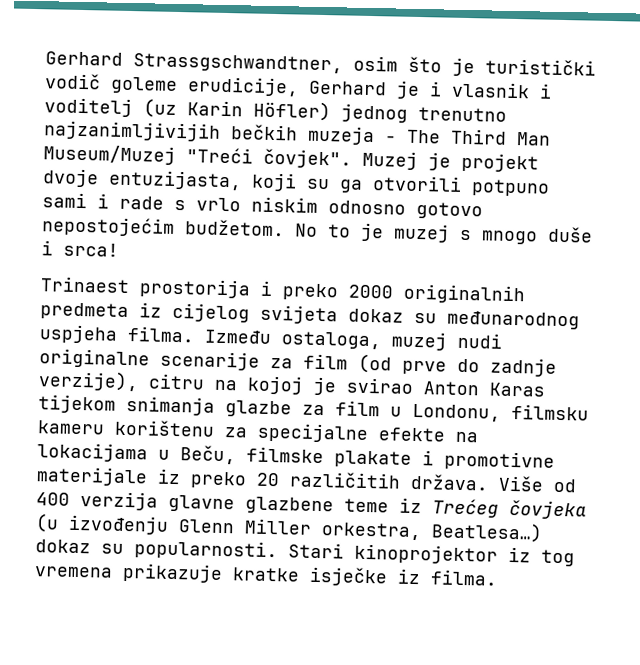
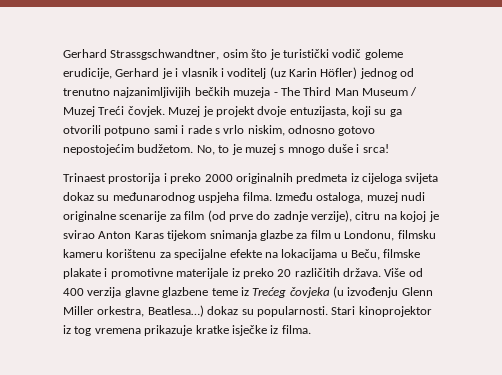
- Gerhard Strassgschwandtner, osim što je turistički vodič goleme erudicije, Gerhard je i vlasnik i voditelj (uz Karin Höfler) jednog trenutno najzanimljivijih bečkih muzeja - The Third Man Museum/Muzej "Treći čovjek".
+ Gerhard Strassgschwandtner, osim što je turistički vodič goleme erudicije, Gerhard je i vlasnik i voditelj (uz Karin Höfler) jednog od trenutno najzanimljivijih bečkih muzeja - The Third Man Museum / Muzej Treći čovjek.
- Muzej je projekt dvoje entuzijasta, koji su ga otvorili potpuno sami i rade s vrlo niskim odnosno gotovo nepostojećim budžetom.
+ Muzej je projekt dvoje entuzijasta, koji su ga otvorili potpuno sami i rade s vrlo niskim, odnosno gotovo nepostojećim budžetom.
- No to je muzej s mnogo duše i srca!
+ No, to je muzej s mnogo duše i srca!
- Trinaest prostorija i preko 2000 originalnih predmeta iz cijelog svijeta dokaz su međunarodnog uspjeha filma.
+ Trinaest prostorija i preko 2000 originalnih predmeta iz cijeloga svijeta dokaz su međunarodnog uspjeha filma.

